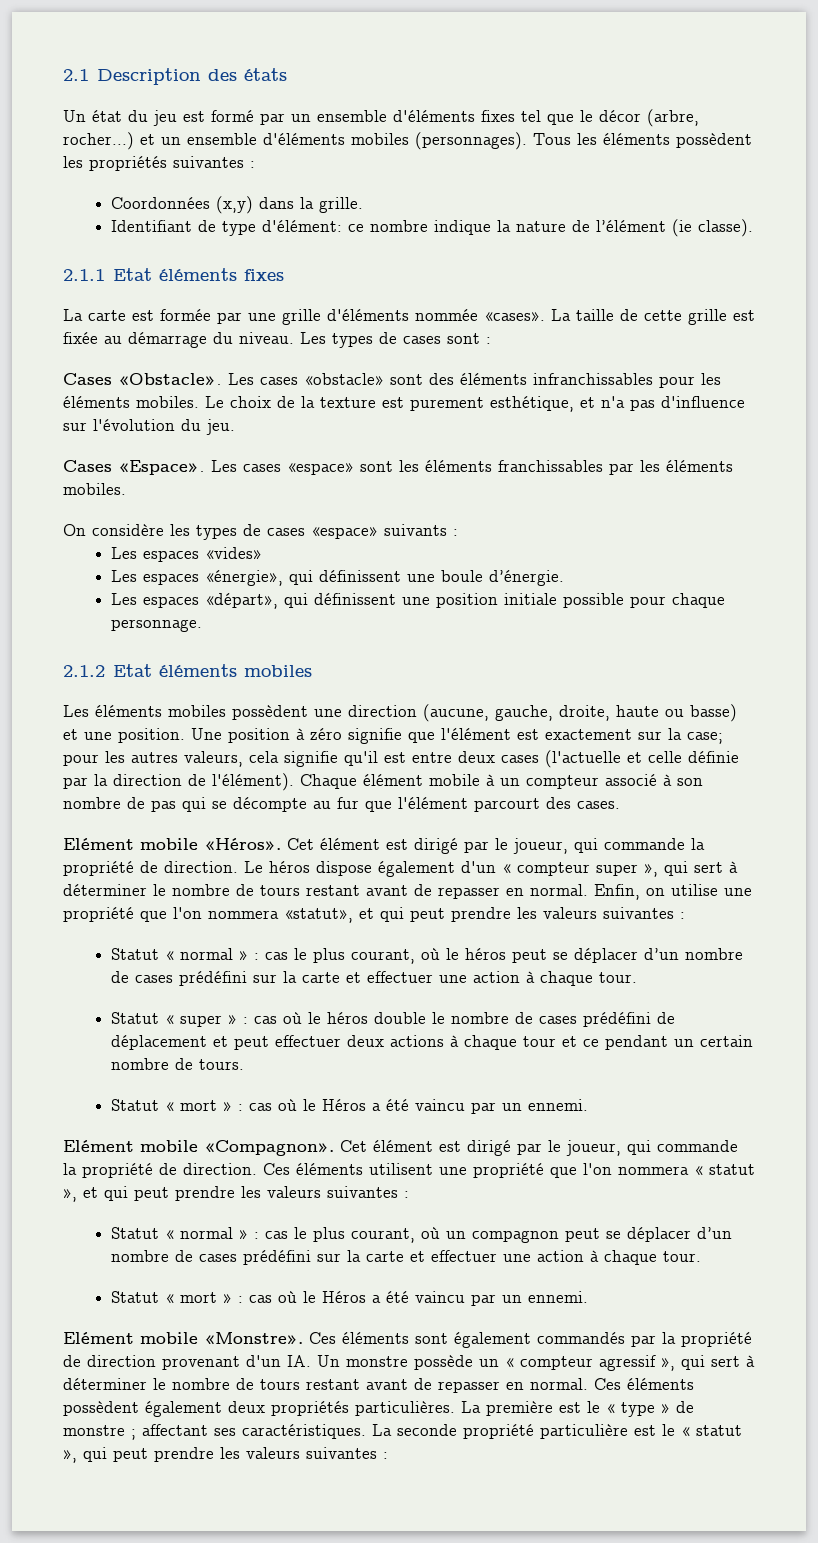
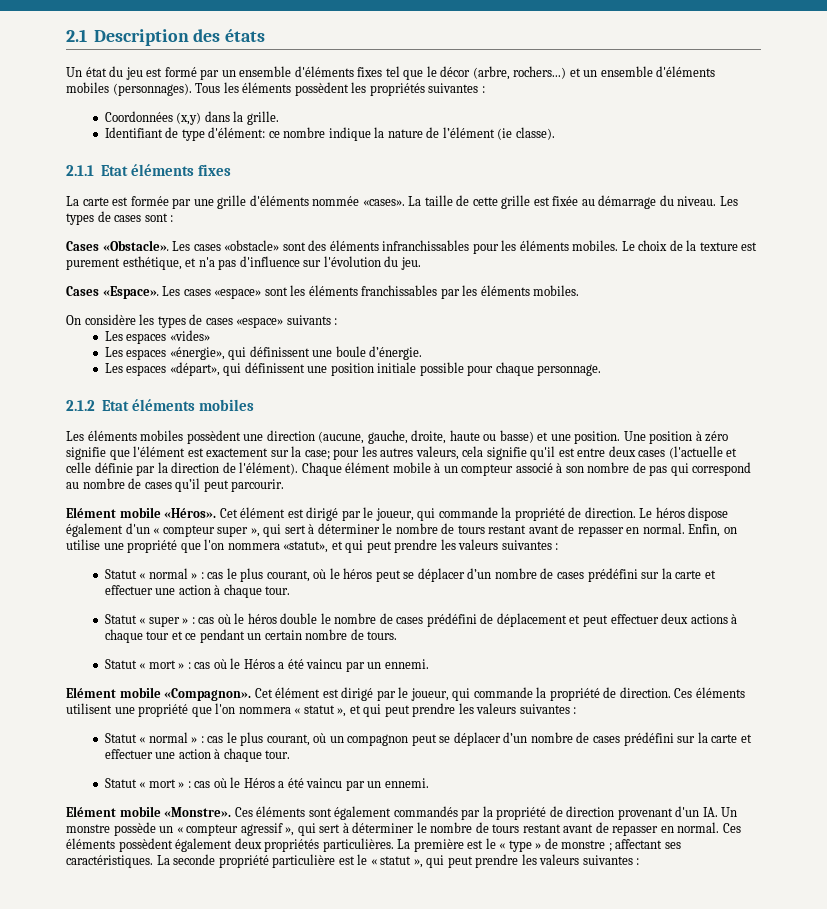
- Un état du jeu est formé par un ensemble d'éléments fixes tel que le décor (arbre, rocher...) et un ensemble d'éléments mobiles (personnages).
+ Un état du jeu est formé par un ensemble d'éléments fixes tel que le décor (arbre, rochers...) et un ensemble d'éléments mobiles (personnages).
- Chaque élément mobile à un compteur associé à son nombre de pas qui se décompte au fur que l'élément parcourt des cases.
+ Chaque élément mobile à un compteur associé à son nombre de pas qui correspond au nombre de cases qu’il peut parcourir.

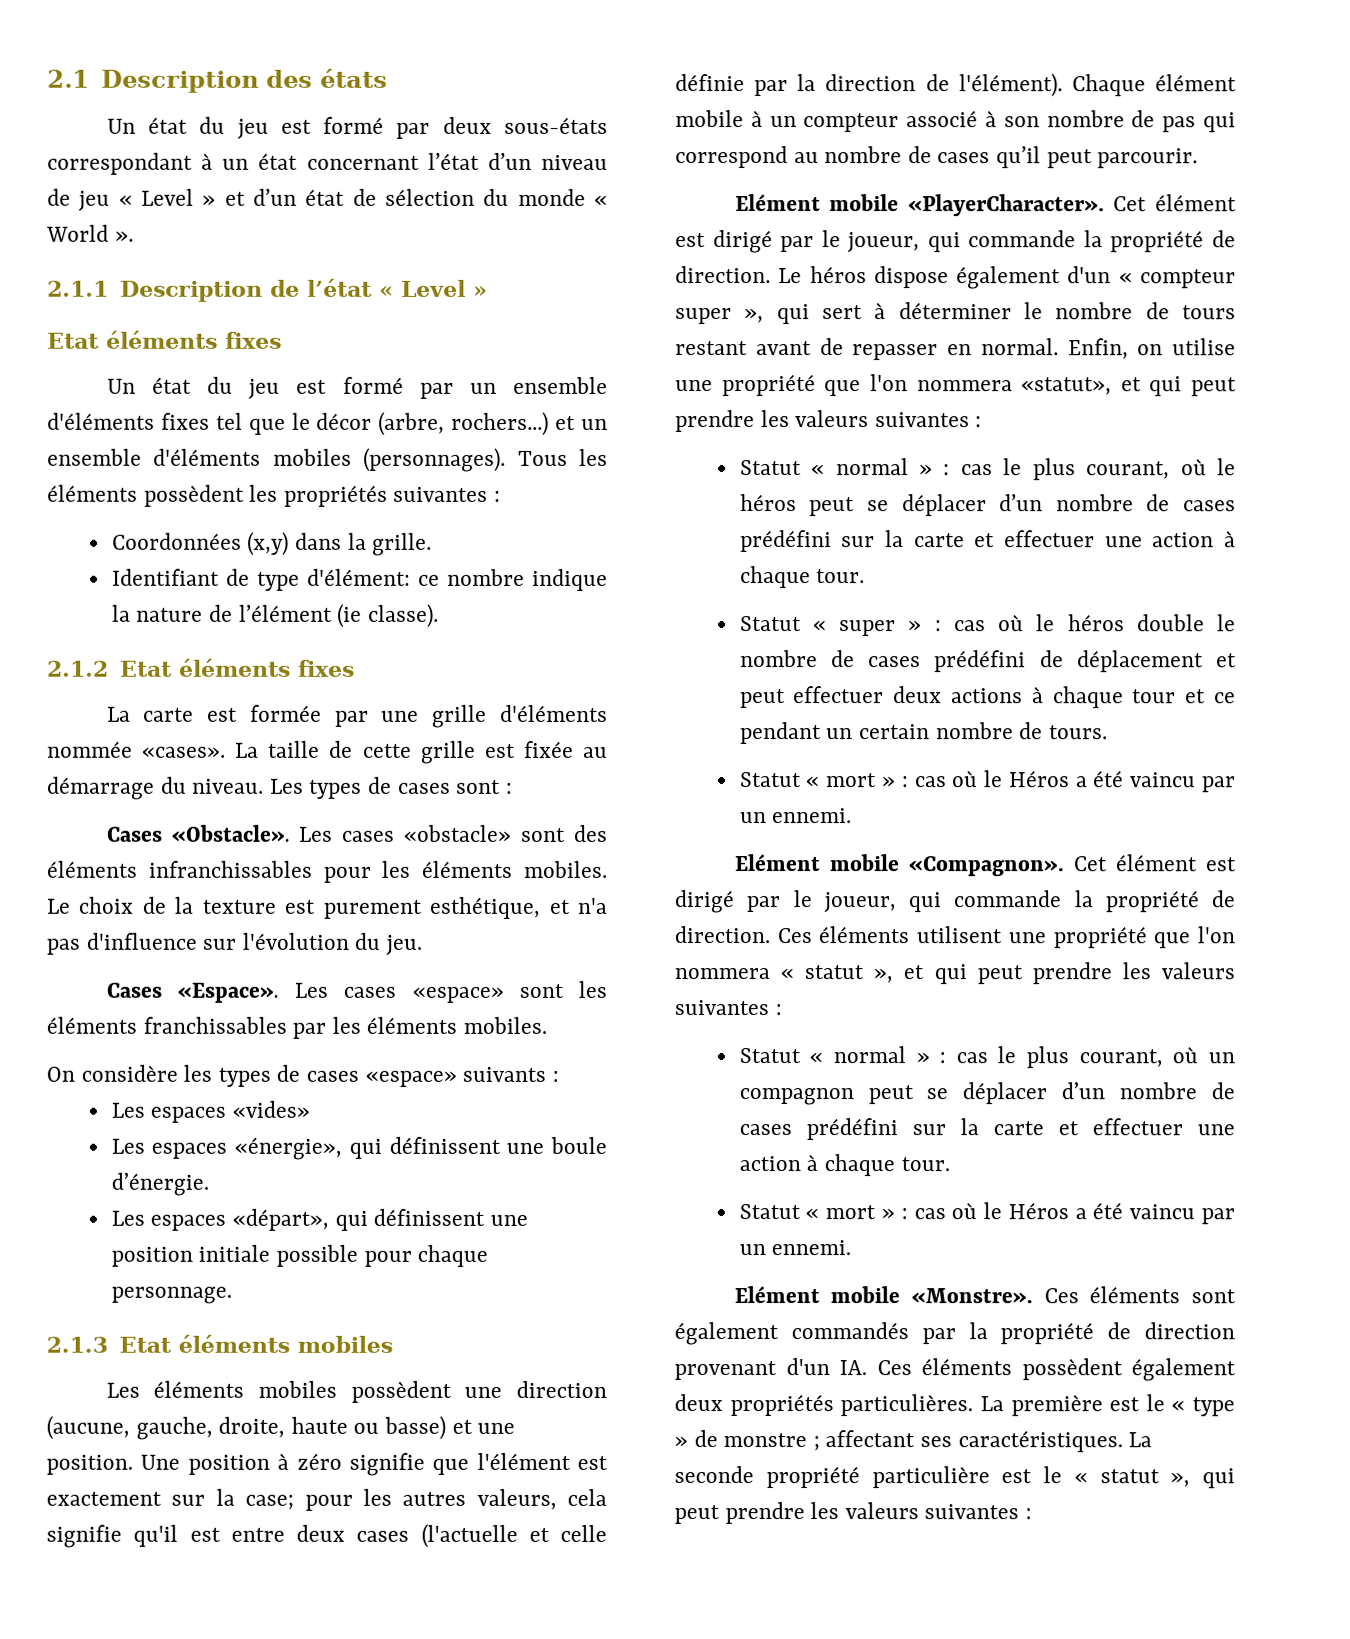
+ Un état du jeu est formé par deux sous-états correspondant à un état concernant l’état d’un niveau de jeu « Level » et d’un état de sélection du monde « World ».
+ 2.1.1 Description de l’état « Level »
+ Etat éléments fixes
- 2.1.1 Etat éléments fixes
+ 2.1.2 Etat éléments fixes
- 2.1.2 Etat éléments mobiles
+ 2.1.3 Etat éléments mobiles
- Elément mobile «Héros».
+ Elément mobile «PlayerCharacter».
- Ces éléments sont également commandés par la propriété de direction provenant d'un IA. Un monstre possède un « compteur agressif », qui sert à déterminer le nombre de tours restant avant de repasser en normal. Ces éléments possèdent également deux propriétés particulières.
+ Ces éléments sont également commandés par la propriété de direction provenant d'un IA. Ces éléments possèdent également deux propriétés particulières.

